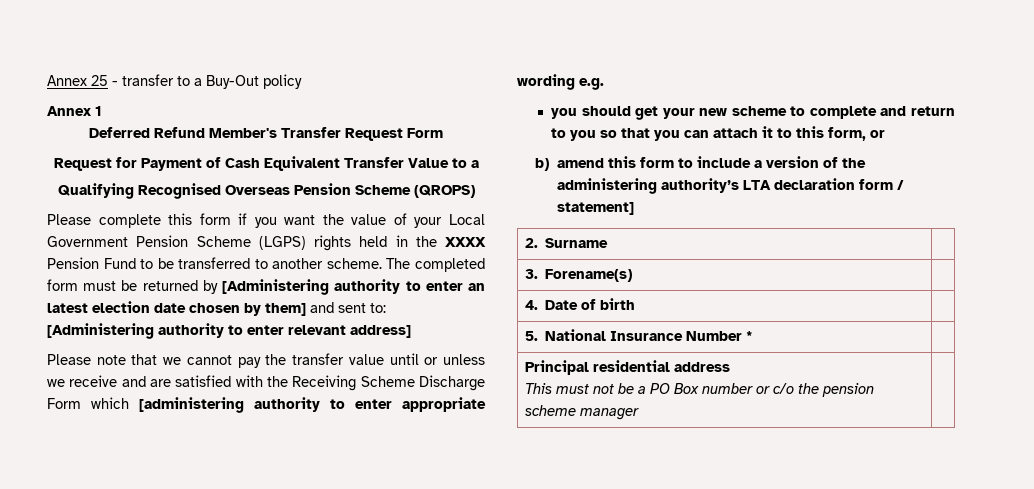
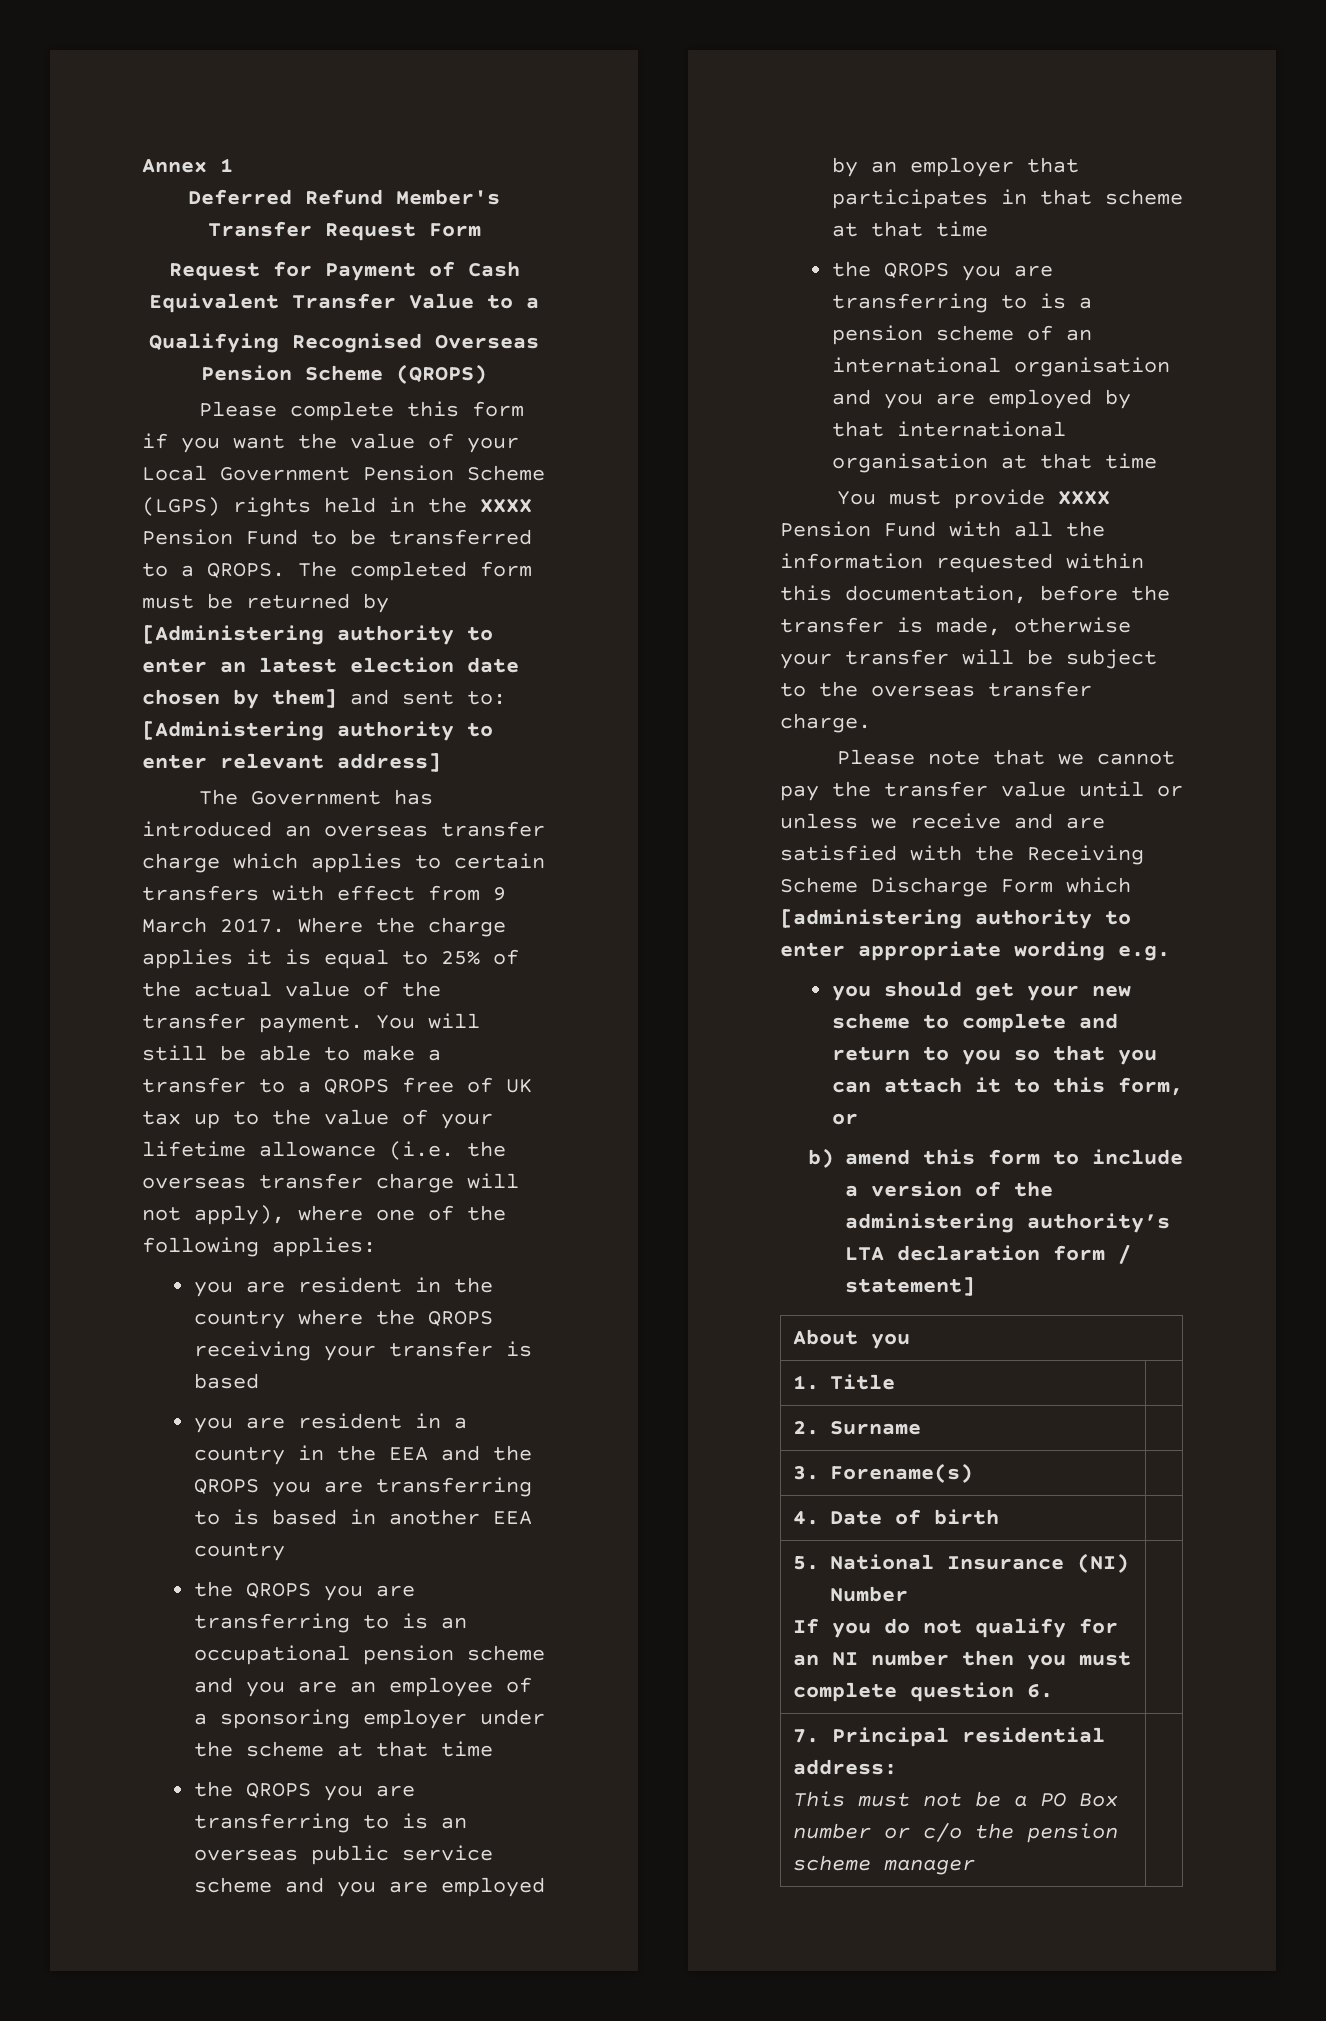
- Annex 25 - transfer to a Buy-Out policy
- Please complete this form if you want the value of your Local Government Pension Scheme (LGPS) rights held in the XXXX Pension Fund to be transferred to another scheme.
+ Please complete this form if you want the value of your Local Government Pension Scheme (LGPS) rights held in the XXXX Pension Fund to be transferred to a QROPS.
+ The Government has introduced an overseas transfer charge which applies to certain transfers with effect from 9 March 2017. Where the charge applies it is equal to 25% of the actual value of the transfer payment. You will still be able to make a transfer to a QROPS free of UK tax up to the value of your lifetime allowance (i.e. the overseas transfer charge will not apply), where one of the following applies:
+ you are resident in the country where the QROPS receiving your transfer is based
+ you are resident in a country in the EEA and the QROPS you are transferring to is based in another EEA country
+ the QROPS you are transferring to is an occupational pension scheme and you are an employee of a sponsoring employer under the scheme at that time
+ the QROPS you are transferring to is an overseas public service scheme and you are employed by an employer that participates in that scheme at that time
+ the QROPS you are transferring to is a pension scheme of an international organisation and you are employed by that international organisation at that time
+ You must provide XXXX Pension Fund with all the information requested within this documentation, before the transfer is made, otherwise your transfer will be subject to the overseas transfer charge.
+ About you
+ 1. Title |
- 5. National Insurance Number * |
- Principal residential address
+ 5. National Insurance (NI) Number
+ If you do not qualify for an NI number then you must complete question 6. |
+ 7. Principal residential address:

